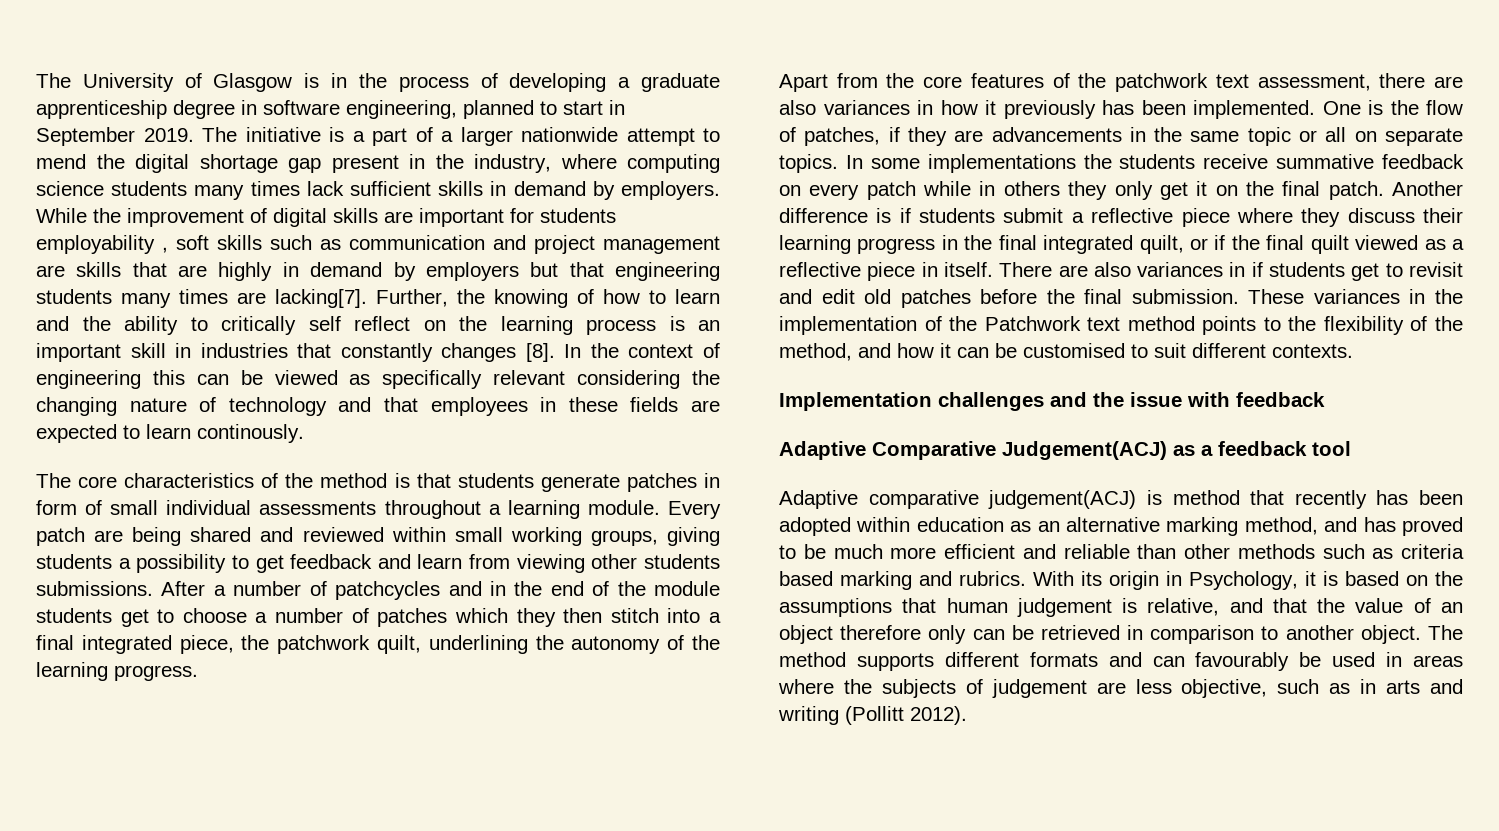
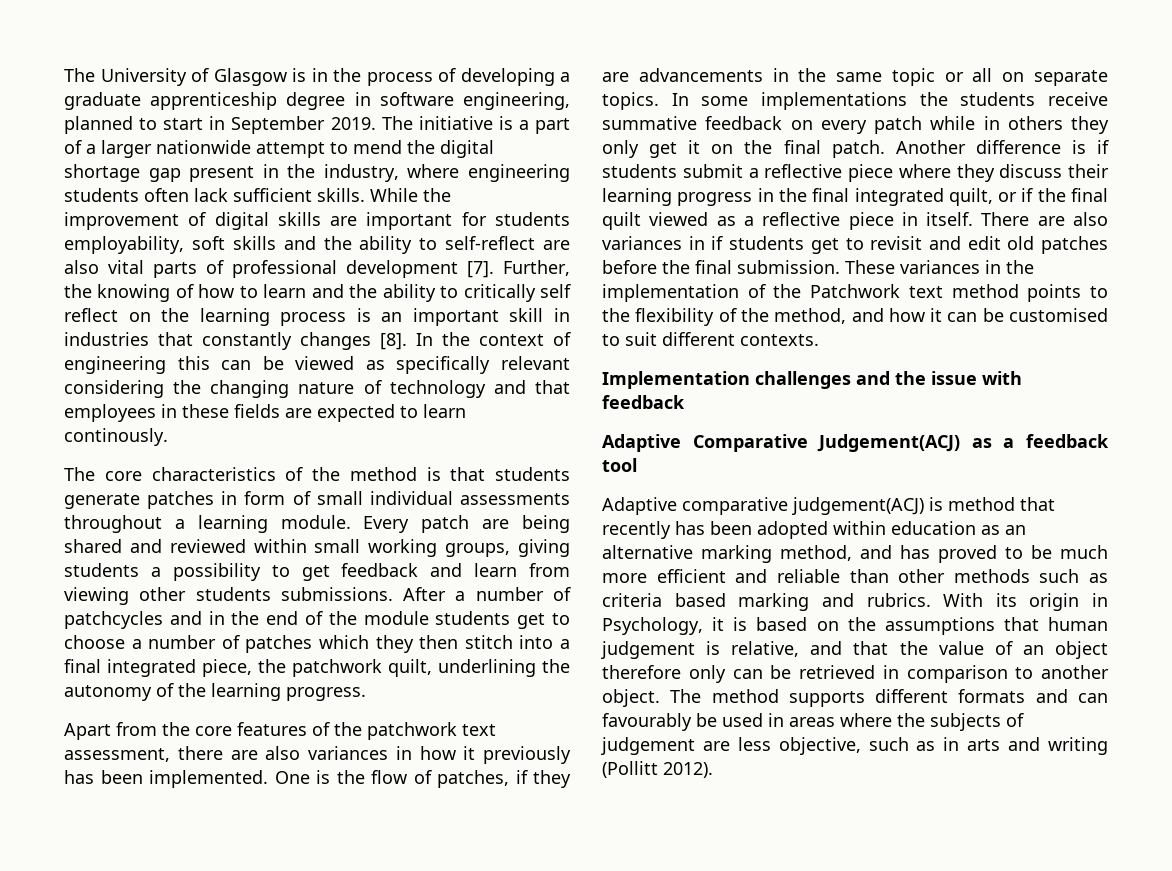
- The initiative is a part of a larger nationwide attempt to mend the digital shortage gap present in the industry, where computing science students many times lack sufficient skills in demand by employers.
+ The initiative is a part of a larger nationwide attempt to mend the digital shortage gap present in the industry, where engineering students often lack sufficient skills.
- While the improvement of digital skills are important for students employability , soft skills such as communication and project management are skills that are highly in demand by employers but that engineering students many times are lacking[7].
+ While the improvement of digital skills are important for students employability, soft skills and the ability to self-reflect are also vital parts of professional development [7].

